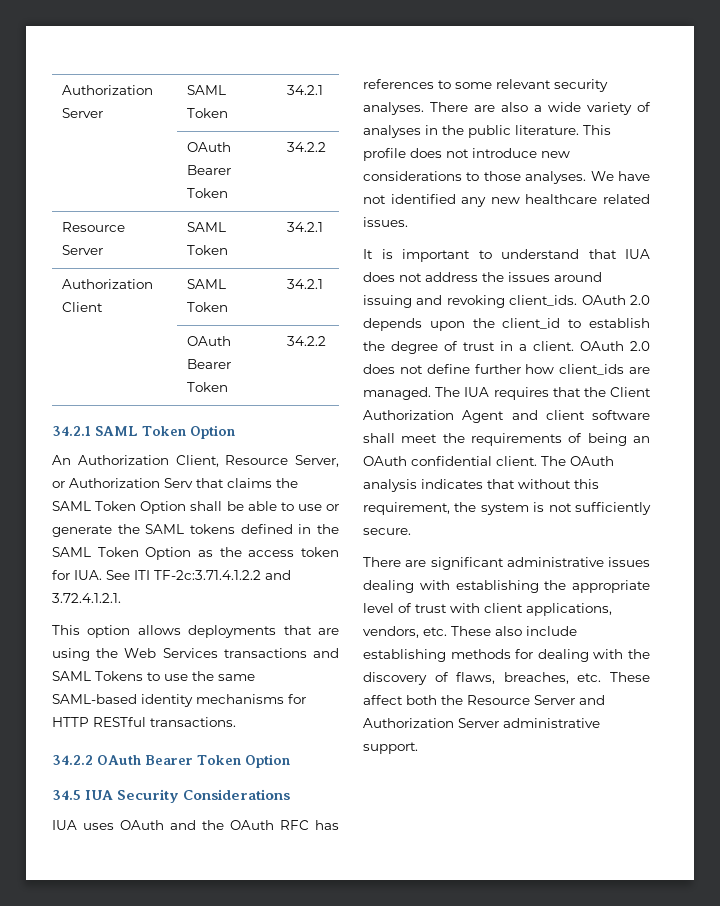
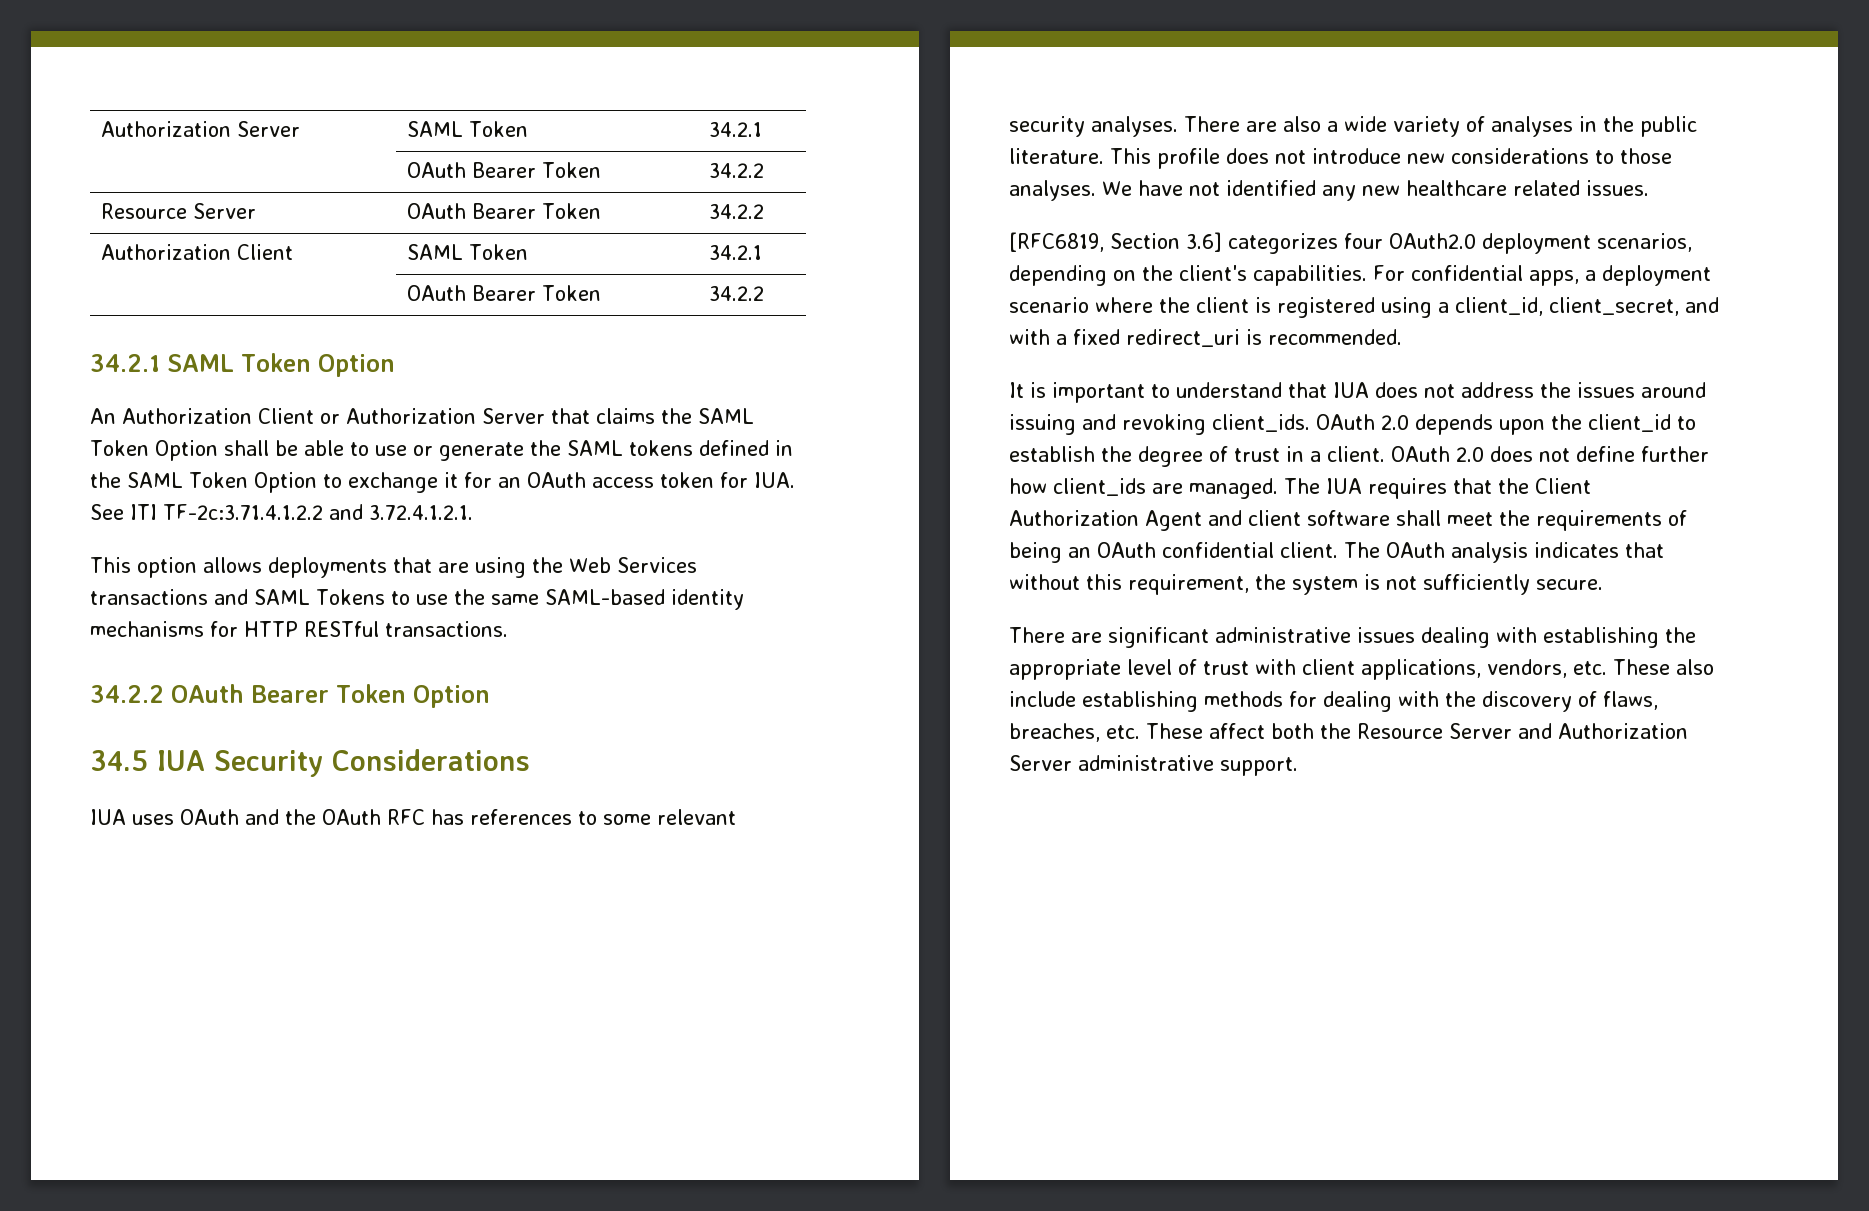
- Resource Server | SAML Token | 34.2.1
+ Resource Server | OAuth Bearer Token | 34.2.2
- An Authorization Client, Resource Server, or Authorization Serv that claims the SAML Token Option shall be able to use or generate the SAML tokens defined in the SAML Token Option as the access token for IUA. See ITI TF-2c:3.71.4.1.2.2 and 3.72.4.1.2.1.
+ An Authorization Client or Authorization Server that claims the SAML Token Option shall be able to use or generate the SAML tokens defined in the SAML Token Option to exchange it for an OAuth access token for IUA. See ITI TF-2c:3.71.4.1.2.2 and 3.72.4.1.2.1.
+ [RFC6819, Section 3.6] categorizes four OAuth2.0 deployment scenarios, depending on the client's capabilities. For confidential apps, a deployment scenario where the client is registered using a client_id, client_secret, and with a fixed redirect_uri is recommended.

